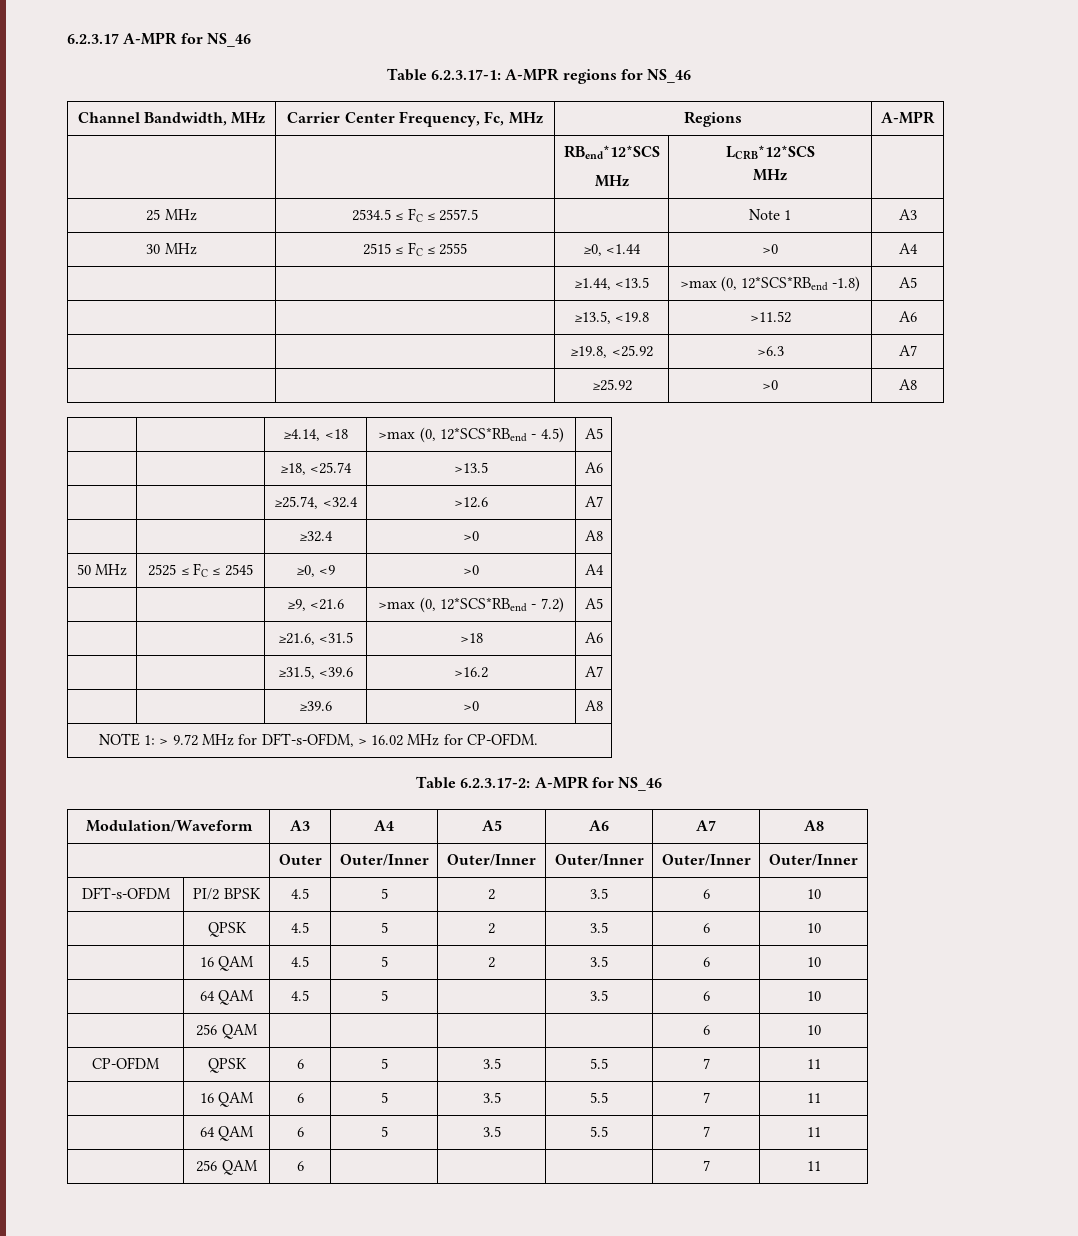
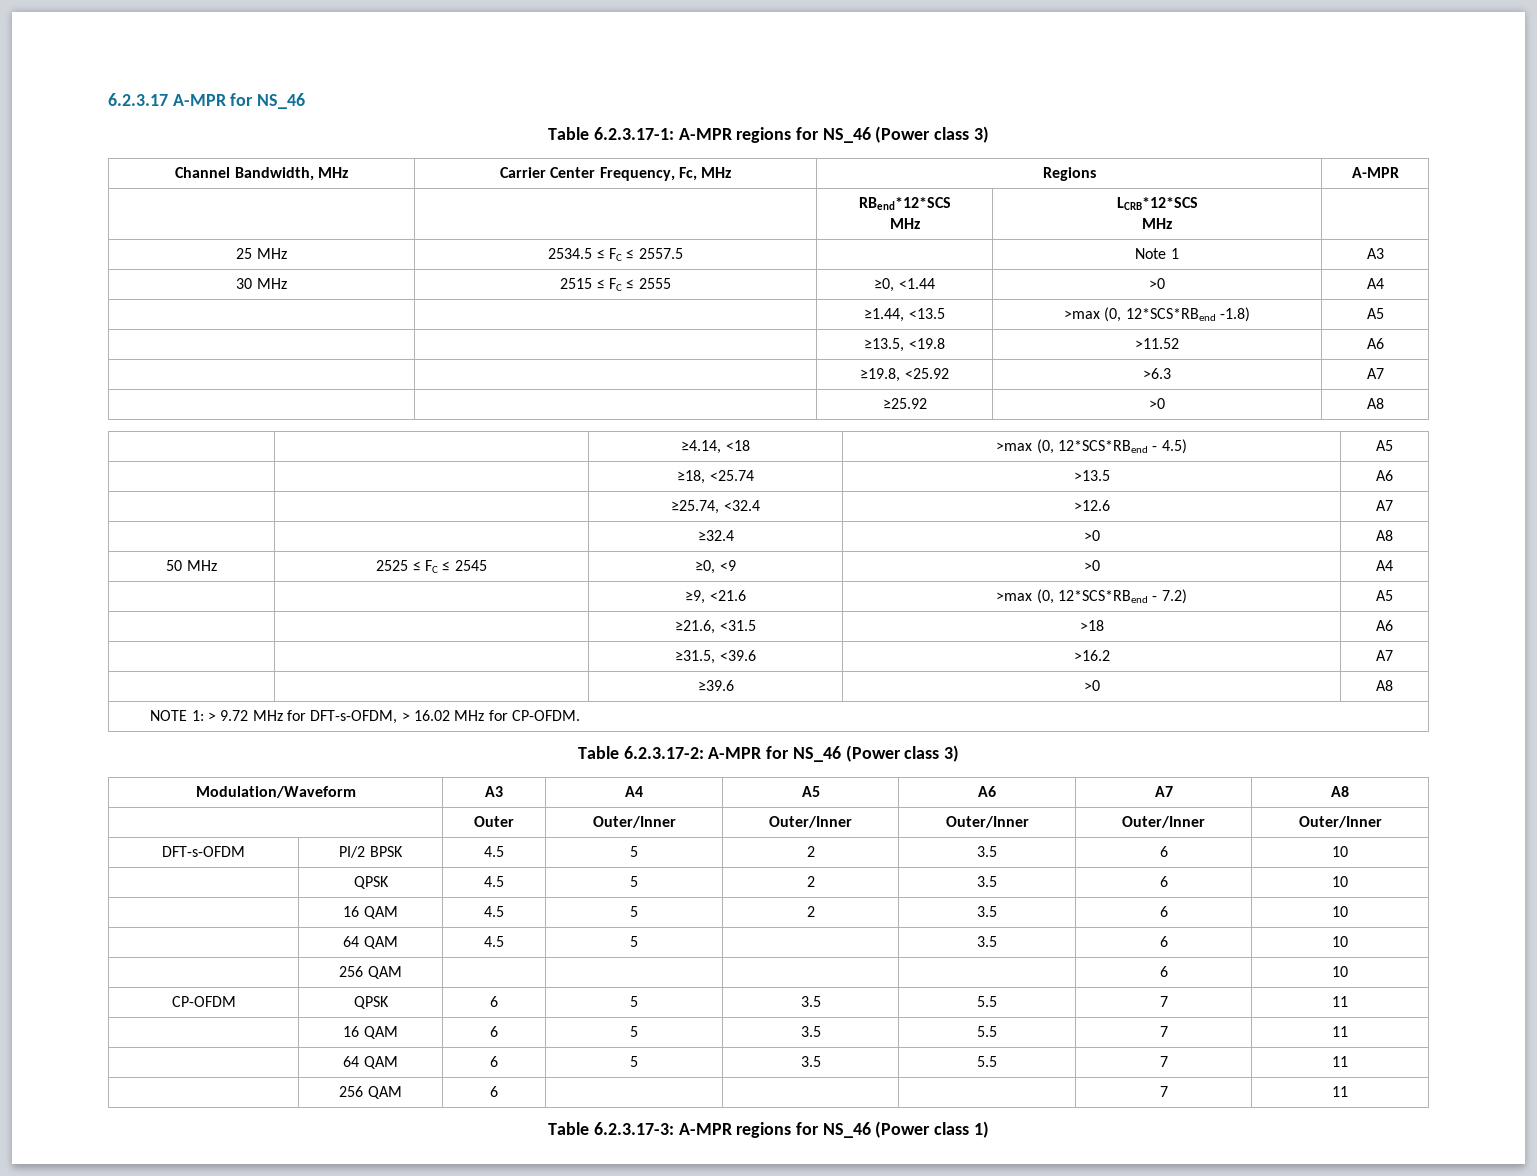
- Table 6.2.3.17-1: A-MPR regions for NS_46
+ Table 6.2.3.17-1: A-MPR regions for NS_46 (Power class 3)
- Table 6.2.3.17-2: A-MPR for NS_46
+ Table 6.2.3.17-2: A-MPR for NS_46 (Power class 3)
+ Table 6.2.3.17-3: A-MPR regions for NS_46 (Power class 1)

